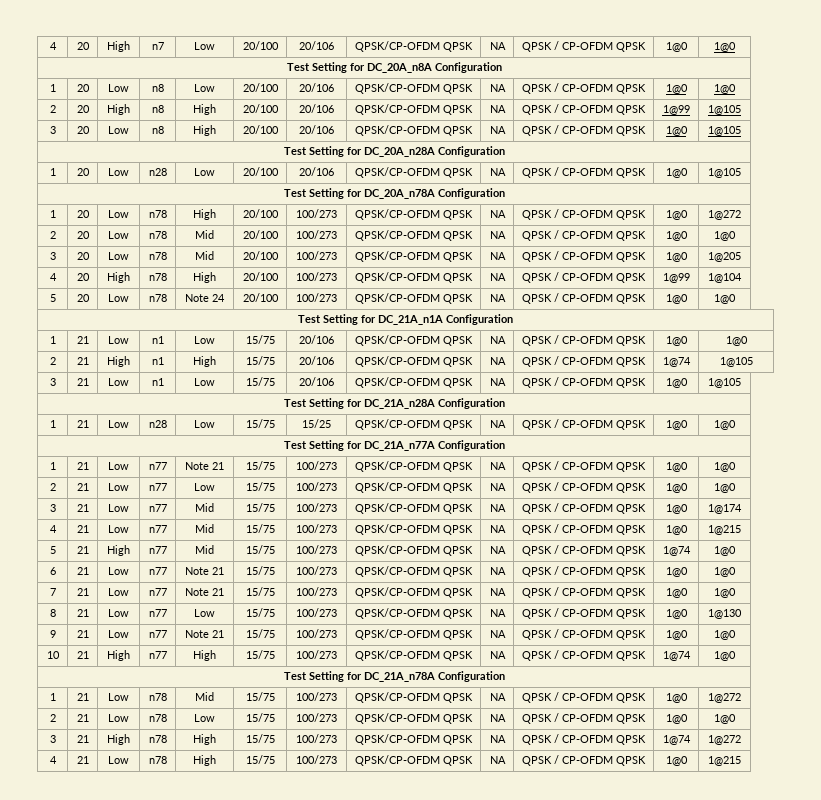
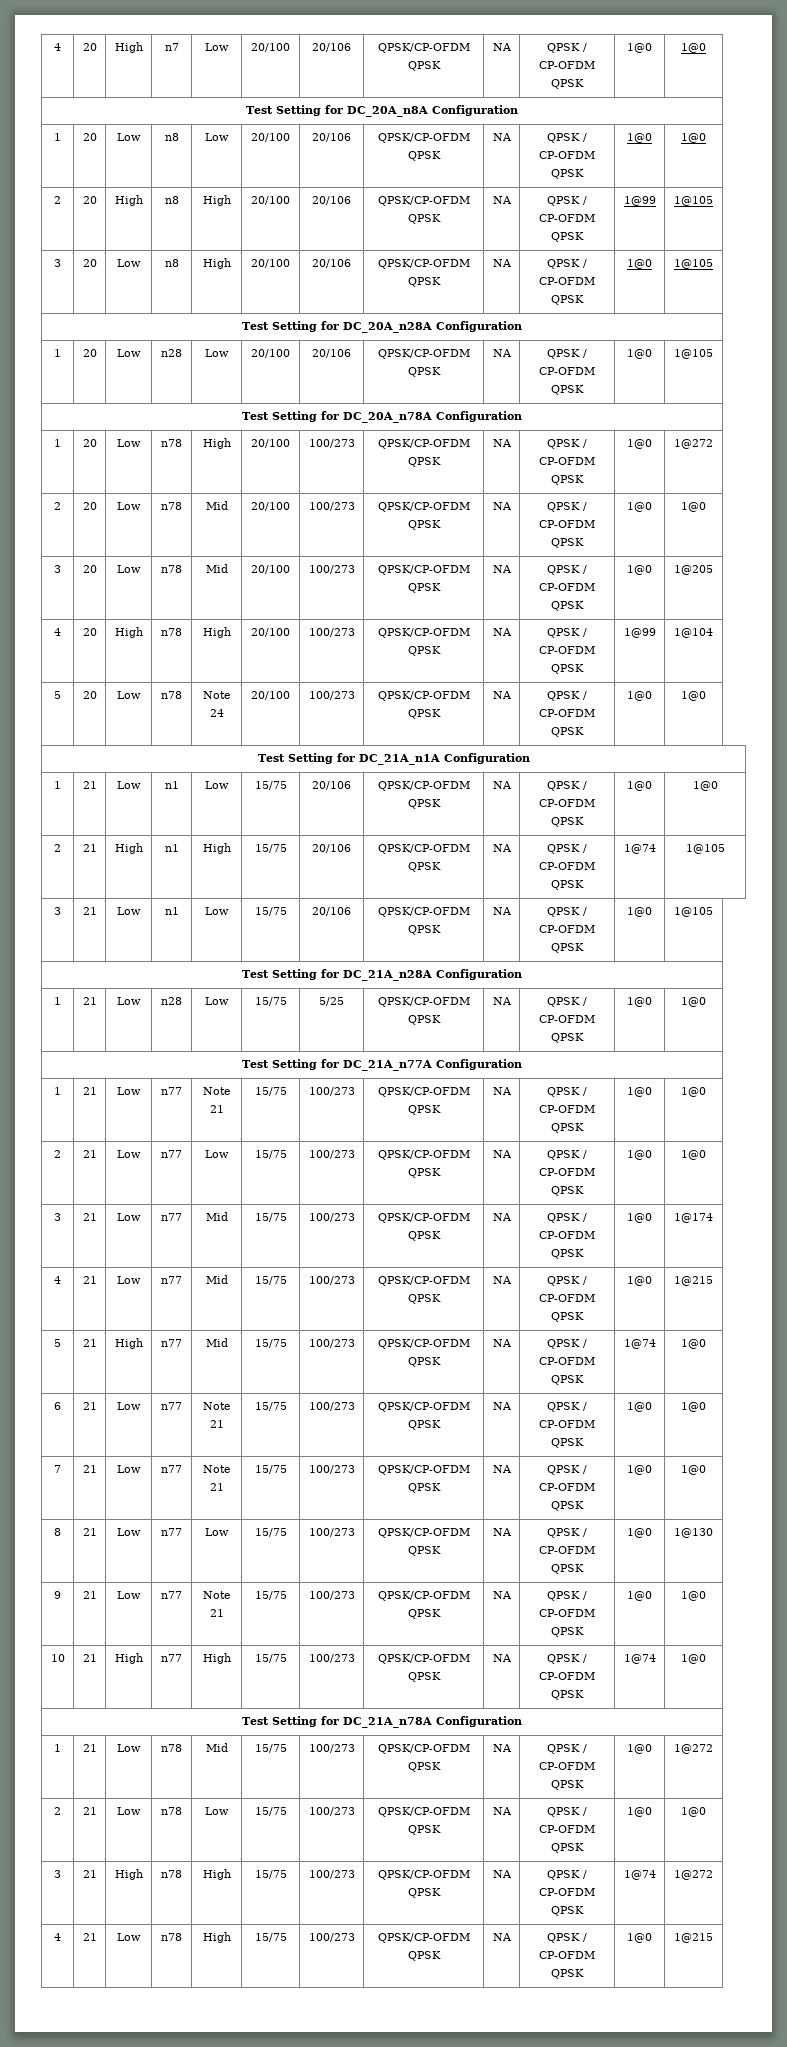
- 1 | 21 | Low | n28 | Low | 15/75 | 15/25 | QPSK/CP-OFDM QPSK | NA | QPSK / CP-OFDM QPSK | 1@0 | 1@0
+ 1 | 21 | Low | n28 | Low | 15/75 | 5/25 | QPSK/CP-OFDM QPSK | NA | QPSK / CP-OFDM QPSK | 1@0 | 1@0

